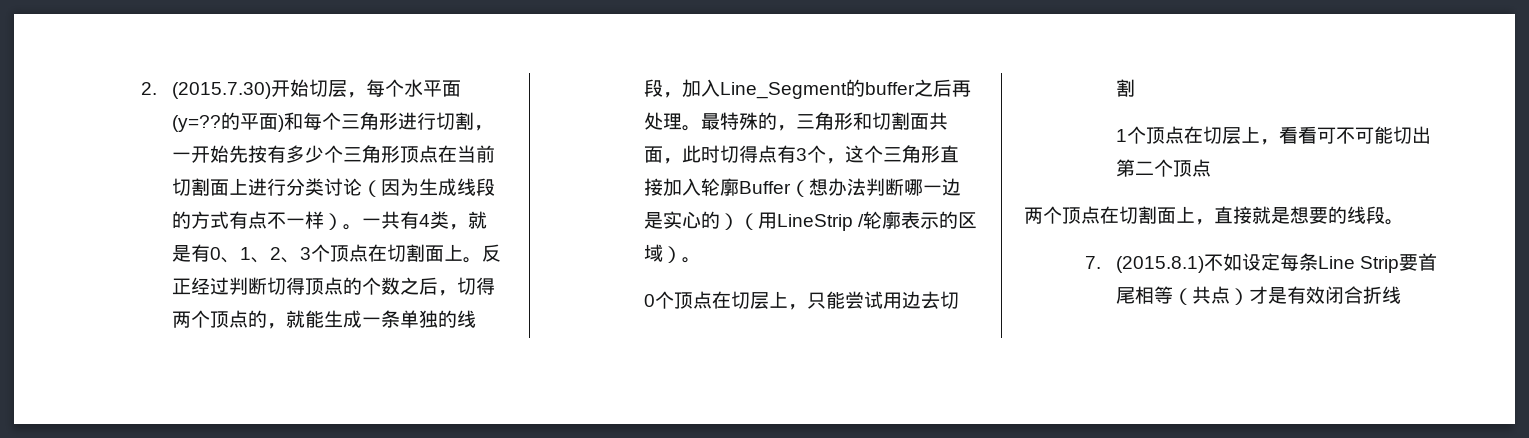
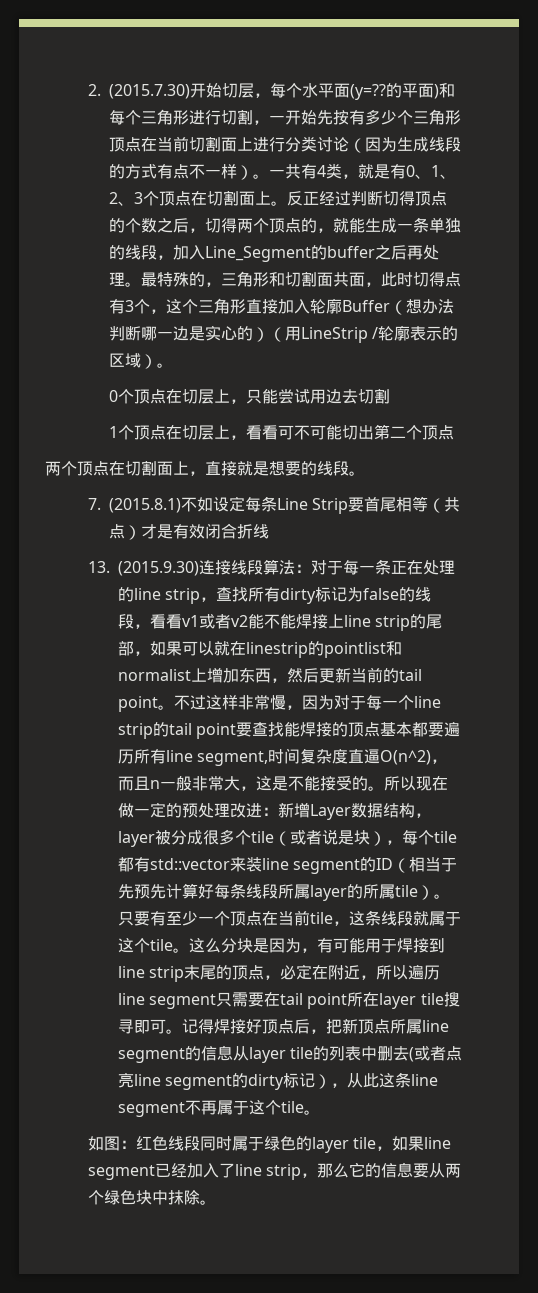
+ 13. (2015.9.30)连接线段算法：对于每一条正在处理的line strip，查找所有dirty标记为false的线段，看看v1或者v2能不能焊接上line strip的尾部，如果可以就在linestrip的pointlist和normalist上增加东西，然后更新当前的tail point。不过这样非常慢，因为对于每一个line strip的tail point要查找能焊接的顶点基本都要遍历所有line segment,时间复杂度直逼O(n^2)，而且n一般非常大，这是不能接受的。所以现在做一定的预处理改进：新增Layer数据结构，layer被分成很多个tile（或者说是块），每个tile都有std::vector来装line segment的ID（相当于先预先计算好每条线段所属layer的所属tile）。只要有至少一个顶点在当前tile，这条线段就属于这个tile。这么分块是因为，有可能用于焊接到line strip末尾的顶点，必定在附近，所以遍历line segment只需要在tail point所在layer tile搜寻即可。记得焊接好顶点后，把新顶点所属line segment的信息从layer tile的列表中删去(或者点亮line segment的dirty标记），从此这条line segment不再属于这个tile。
+ 如图：红色线段同时属于绿色的layer tile，如果line segment已经加入了line strip，那么它的信息要从两个绿色块中抹除。

